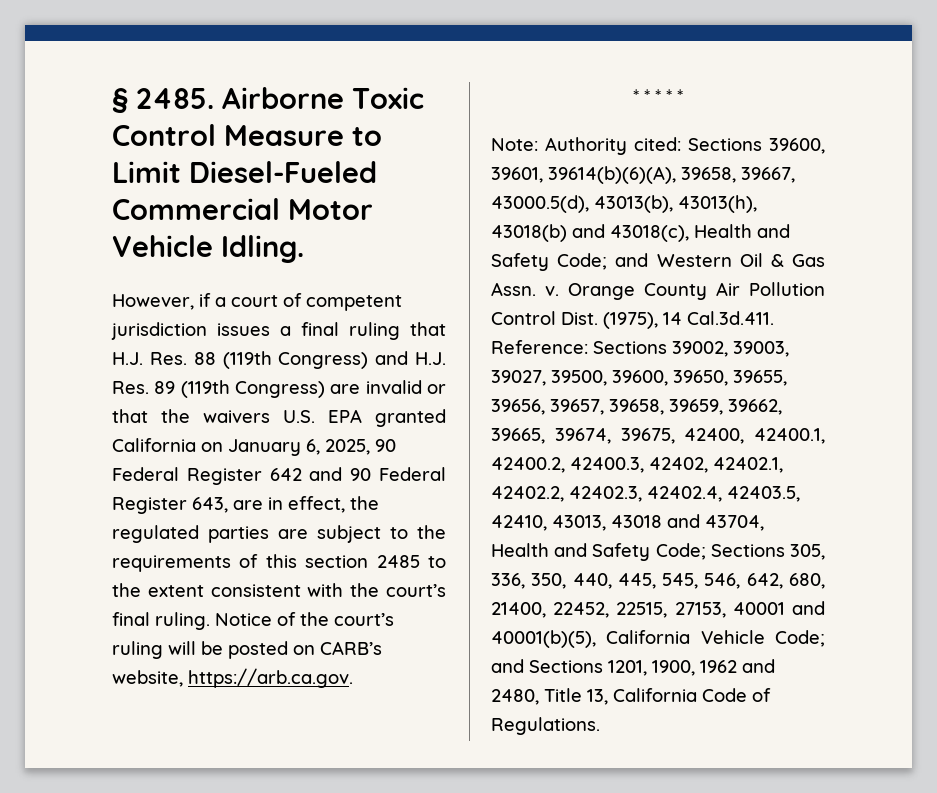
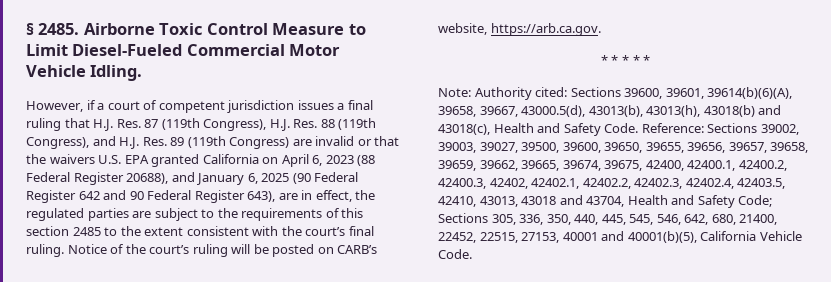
- However, if a court of competent jurisdiction issues a final ruling that H.J. Res. 88 (119th Congress) and H.J. Res. 89 (119th Congress) are invalid or that the waivers U.S. EPA granted California on January 6, 2025, 90 Federal Register 642 and 90 Federal Register 643, are in effect, the regulated parties are subject to the requirements of this section 2485 to the extent consistent with the court’s final ruling.
+ However, if a court of competent jurisdiction issues a final ruling that H.J. Res. 87 (119th Congress), H.J. Res. 88 (119th Congress), and H.J. Res. 89 (119th Congress) are invalid or that the waivers U.S. EPA granted California on April 6, 2023 (88 Federal Register 20688), and January 6, 2025 (90 Federal Register 642 and 90 Federal Register 643), are in effect, the regulated parties are subject to the requirements of this section 2485 to the extent consistent with the court’s final ruling.
- Sections 39600, 39601, 39614(b)(6)(A), 39658, 39667, 43000.5(d), 43013(b), 43013(h), 43018(b) and 43018(c), Health and Safety Code; and Western Oil & Gas Assn. v. Orange County Air Pollution Control Dist. (1975), 14 Cal.3d.411. Reference:
+ Sections 39600, 39601, 39614(b)(6)(A), 39658, 39667, 43000.5(d), 43013(b), 43013(h), 43018(b) and 43018(c), Health and Safety Code. Reference:
- Sections 305, 336, 350, 440, 445, 545, 546, 642, 680, 21400, 22452, 22515, 27153, 40001 and 40001(b)(5), California Vehicle Code; and Sections 1201, 1900, 1962 and 2480, Title 13, California Code of Regulations.
+ Sections 305, 336, 350, 440, 445, 545, 546, 642, 680, 21400, 22452, 22515, 27153, 40001 and 40001(b)(5), California Vehicle Code.

